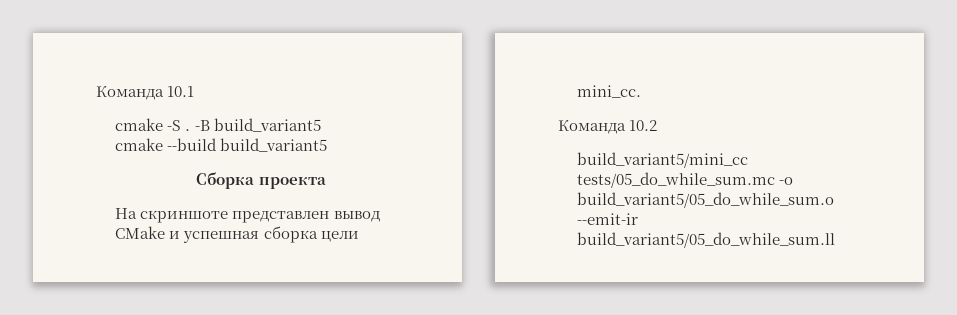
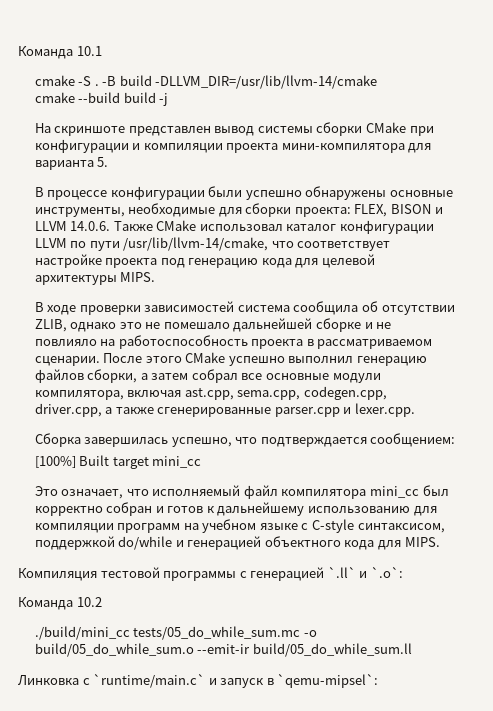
- -B build_variant5
+ -B build -DLLVM_DIR=/usr/lib/llvm-14/cmake
- cmake --build build_variant5
- Сборка проекта
+ cmake --build build -j
- На скриншоте представлен вывод CMake и успешная сборка цели mini_cc.
+ На скриншоте представлен вывод системы сборки CMake при конфигурации и компиляции проекта мини-компилятора для варианта 5.
+ В процессе конфигурации были успешно обнаружены основные инструменты, необходимые для сборки проекта: FLEX, BISON и LLVM 14.0.6. Также CMake использовал каталог конфигурации LLVM по пути /usr/lib/llvm-14/cmake, что соответствует настройке проекта под генерацию кода для целевой архитектуры MIPS.
+ В ходе проверки зависимостей система сообщила об отсутствии ZLIB, однако это не помешало дальнейшей сборке и не повлияло на работоспособность проекта в рассматриваемом сценарии. После этого CMake успешно выполнил генерацию файлов сборки, а затем собрал все основные модули компилятора, включая ast.cpp, sema.cpp, codegen.cpp, driver.cpp, а также сгенерированные parser.cpp и lexer.cpp.
+ Сборка завершилась успешно, что подтверждается сообщением:
+ [100%] Built target mini_cc
+ Это означает, что исполняемый файл компилятора mini_cc был корректно собран и готов к дальнейшему использованию для компиляции программ на учебном языке с C-style синтаксисом, поддержкой do/while и генерацией объектного кода для MIPS.
+ Компиляция тестовой программы с генерацией `.ll` и `.o`:
- build_variant5/mini_cc tests/05_do_while_sum.mc -o build_variant5/05_do_while_sum.o --emit-ir build_variant5/05_do_while_sum.ll
+ ./build/mini_cc tests/05_do_while_sum.mc -o build/05_do_while_sum.o --emit-ir build/05_do_while_sum.ll
+ Линковка с `runtime/main.c` и запуск в `qemu-mipsel`:

